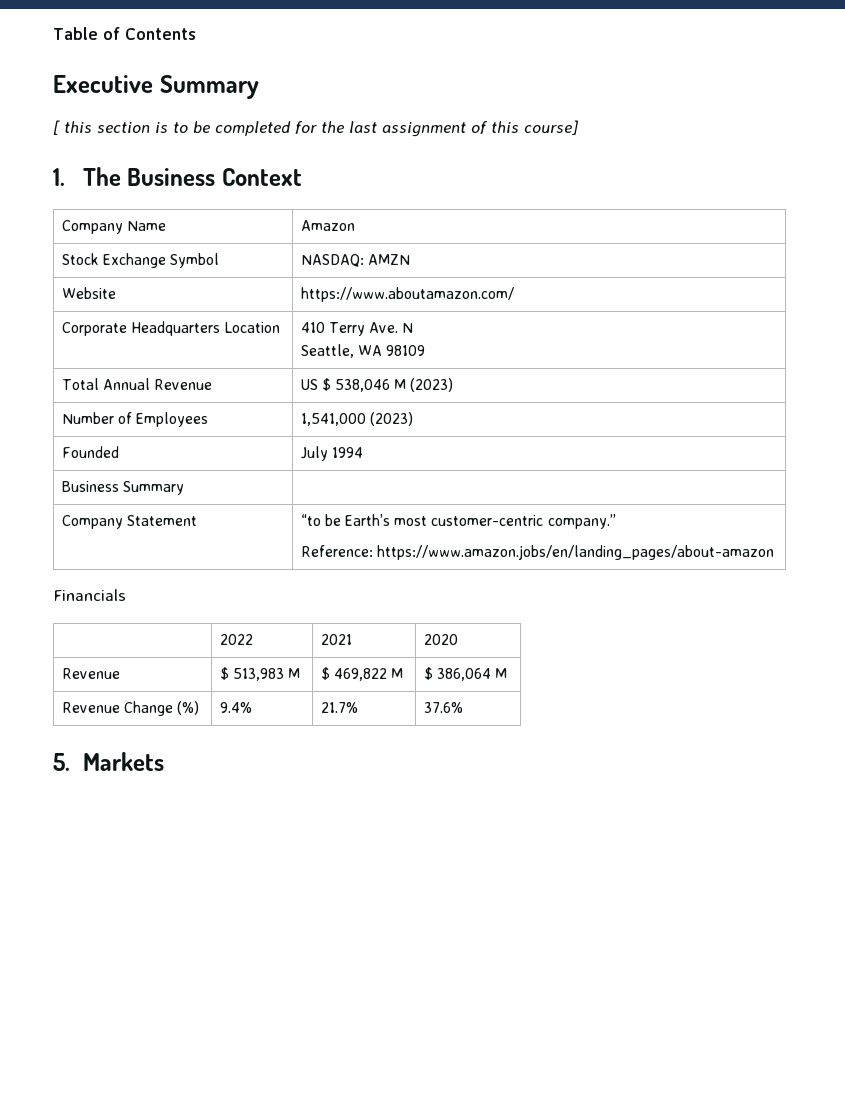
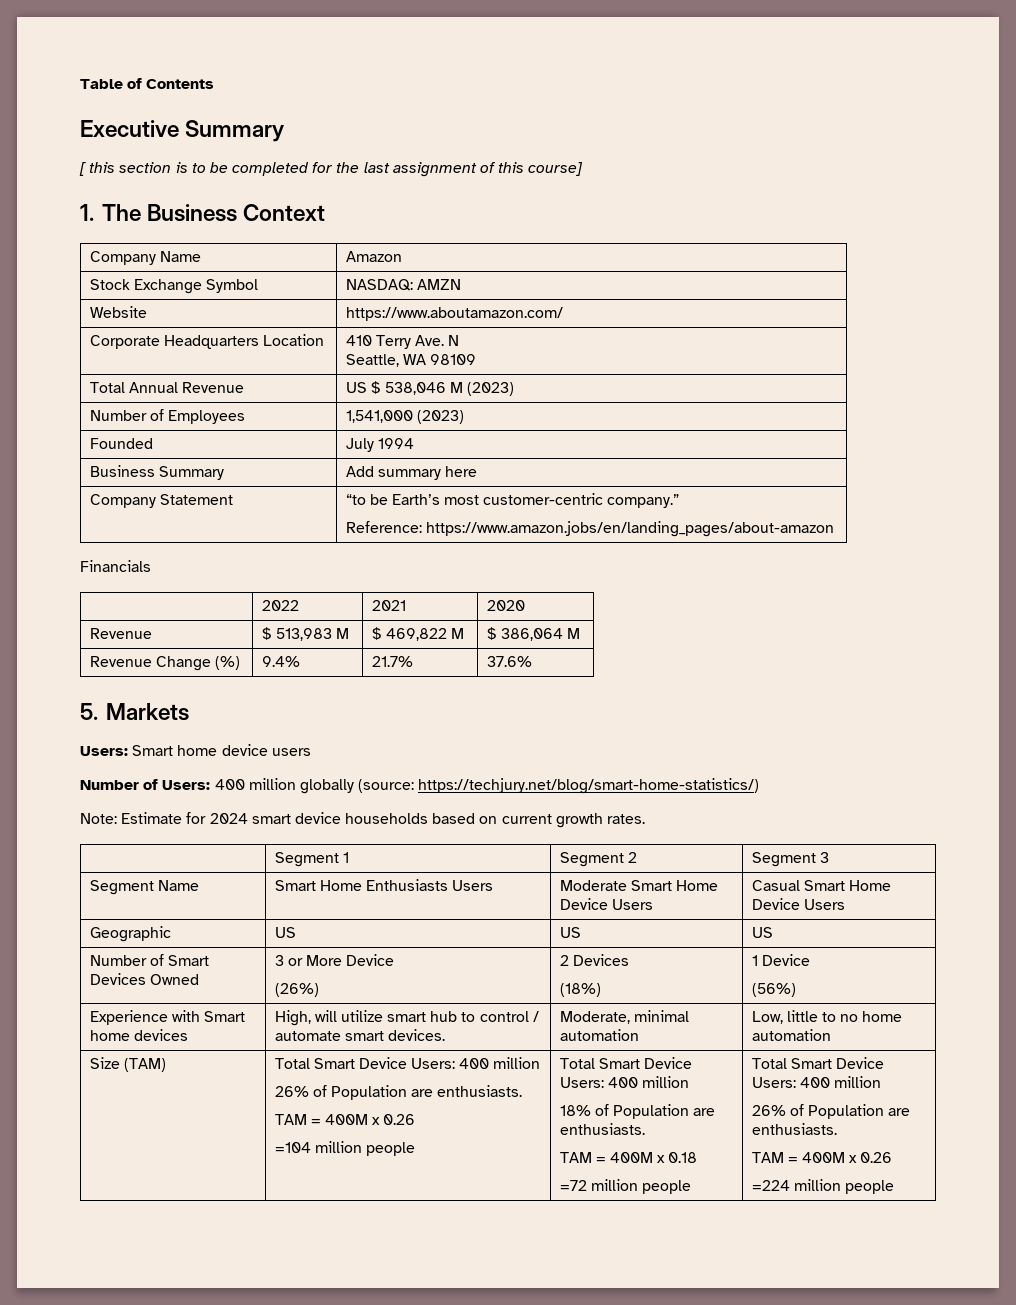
- Business Summary |
+ Business Summary | Add summary here
+ Users: Smart home device users
+ Number of Users: 400 million globally (source: https://techjury.net/blog/smart-home-statistics/)
+ Note: Estimate for 2024 smart device households based on current growth rates.
+ | Segment 1 | Segment 2 | Segment 3
+ Segment Name | Smart Home Enthusiasts Users | Moderate Smart Home Device Users | Casual Smart Home Device Users
+ Geographic | US | US | US
+ Number of Smart Devices Owned | 3 or More Device
+ (26%) | 2 Devices
+ (18%) | 1 Device
+ (56%)
+ Experience with Smart home devices | High, will utilize smart hub to control / automate smart devices. | Moderate, minimal automation | Low, little to no home automation
+ Size (TAM) | Total Smart Device Users: 400 million
+ 26% of Population are enthusiasts.
+ TAM = 400M x 0.26
+ =104 million people | Total Smart Device Users: 400 million
+ 18% of Population are enthusiasts.
+ TAM = 400M x 0.18
+ =72 million people | Total Smart Device Users: 400 million
+ 26% of Population are enthusiasts.
+ TAM = 400M x 0.26
+ =224 million people

